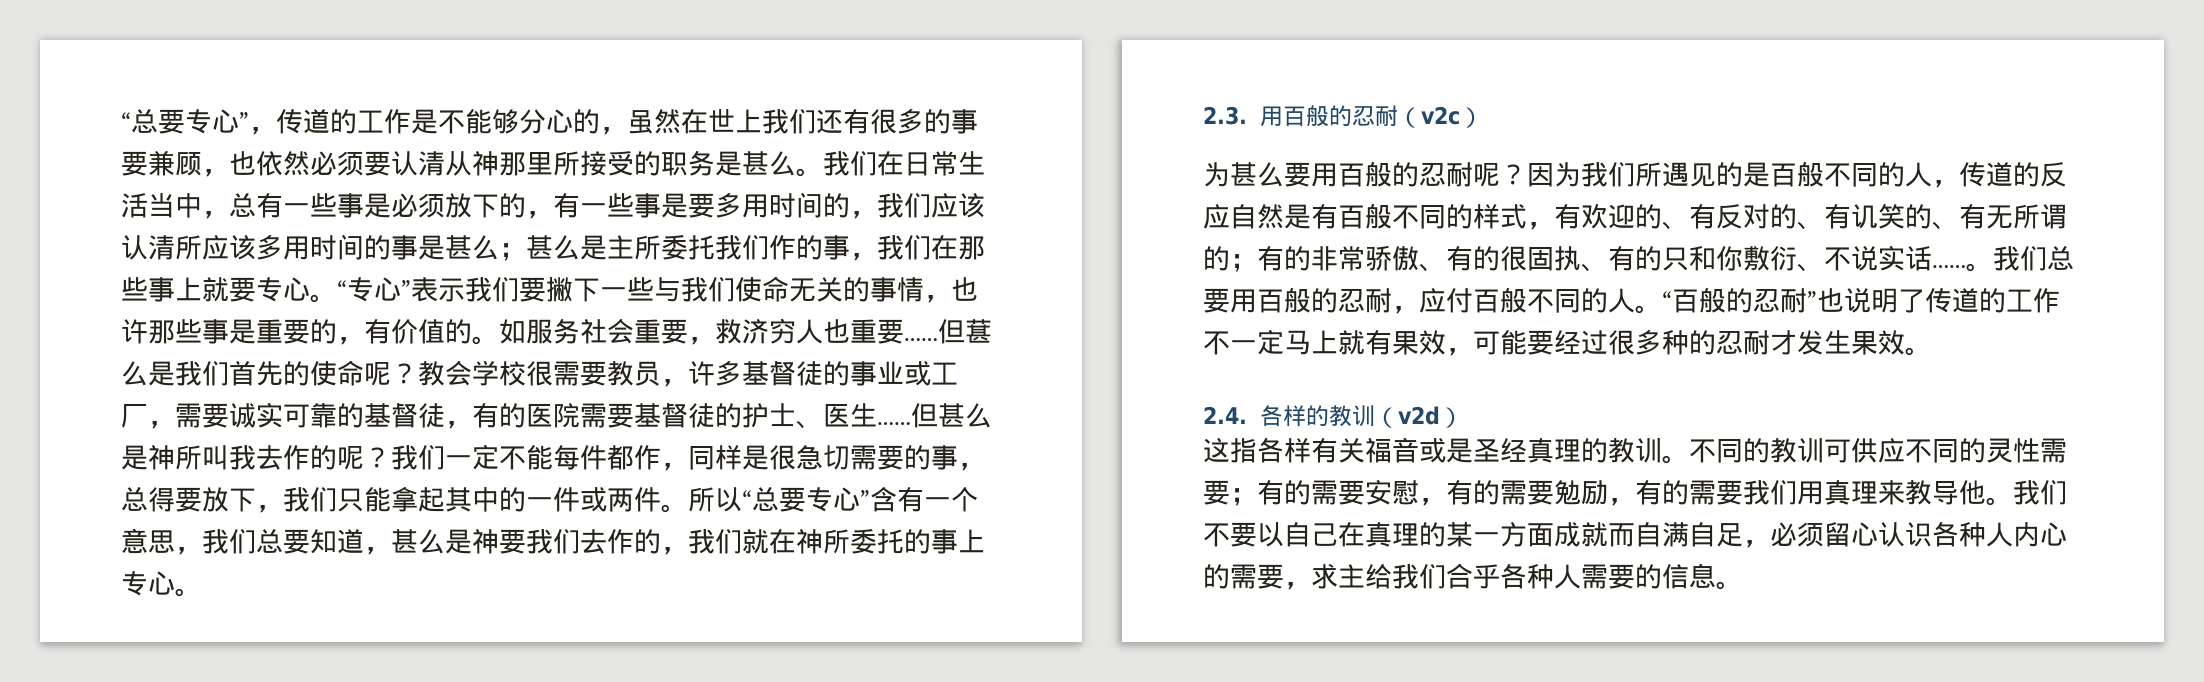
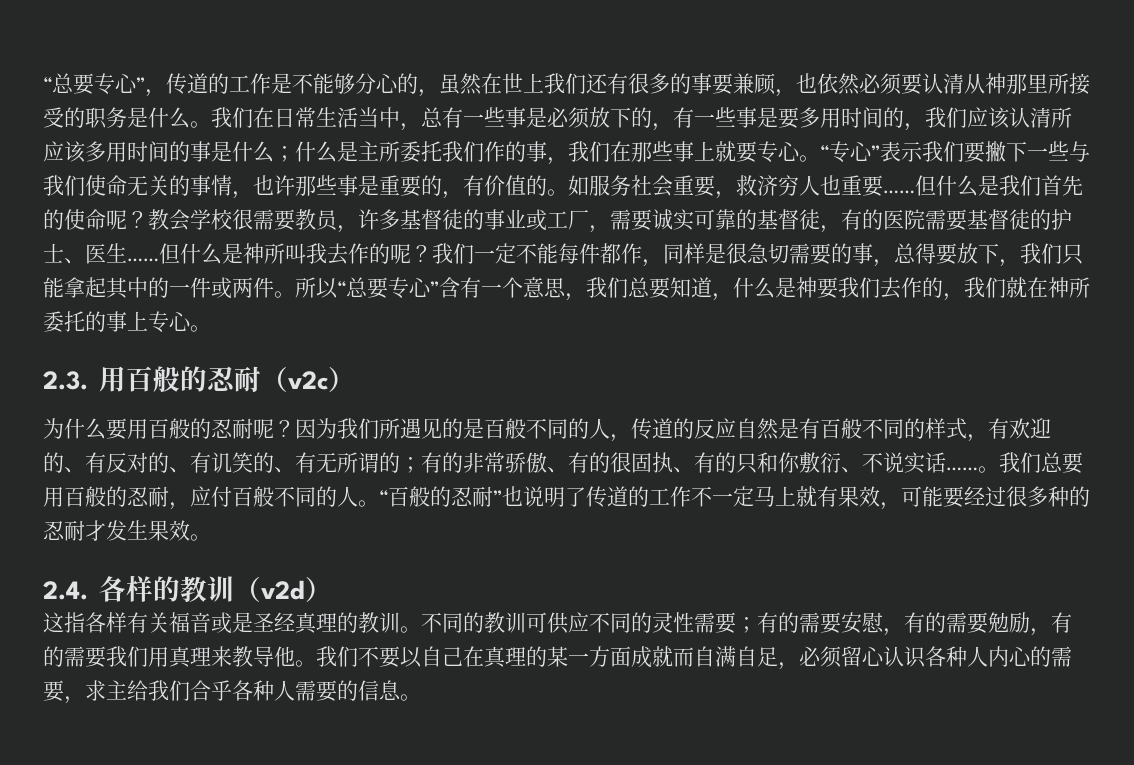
- “总要专心”，传道的工作是不能够分心的，虽然在世上我们还有很多的事要兼顾，也依然必须要认清从神那里所接受的职务是甚么。
+ “总要专心”，传道的工作是不能够分心的，虽然在世上我们还有很多的事要兼顾，也依然必须要认清从神那里所接受的职务是什么。
- 我们在日常生活当中，总有一些事是必须放下的，有一些事是要多用时间的，我们应该认清所应该多用时间的事是甚么；甚么是主所委托我们作的事，我们在那些事上就要专心。
+ 我们在日常生活当中，总有一些事是必须放下的，有一些事是要多用时间的，我们应该认清所应该多用时间的事是什么；什么是主所委托我们作的事，我们在那些事上就要专心。
- 但葚么是我们首先的使命呢？
+ 但什么是我们首先的使命呢？
- 但甚么是神所叫我去作的呢？
+ 但什么是神所叫我去作的呢？
- 所以“总要专心”含有一个意思，我们总要知道，甚么是神要我们去作的，我们就在神所委托的事上专心。
+ 所以“总要专心”含有一个意思，我们总要知道，什么是神要我们去作的，我们就在神所委托的事上专心。
- 为甚么要用百般的忍耐呢？
+ 为什么要用百般的忍耐呢？

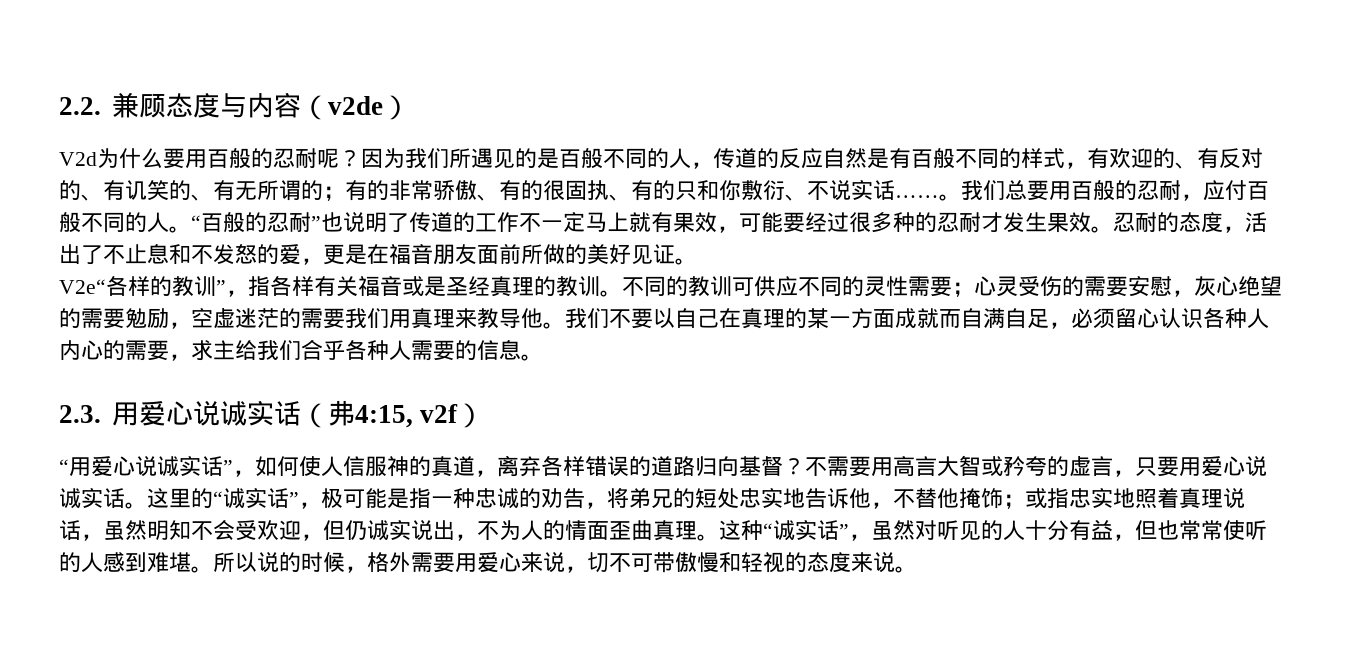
- “总要专心”，传道的工作是不能够分心的，虽然在世上我们还有很多的事要兼顾，也依然必须要认清从神那里所接受的职务是什么。我们在日常生活当中，总有一些事是必须放下的，有一些事是要多用时间的，我们应该认清所应该多用时间的事是什么；什么是主所委托我们作的事，我们在那些事上就要专心。“专心”表示我们要撇下一些与我们使命无关的事情，也许那些事是重要的，有价值的。如服务社会重要，救济穷人也重要……但什么是我们首先的使命呢？教会学校很需要教员，许多基督徒的事业或工厂，需要诚实可靠的基督徒，有的医院需要基督徒的护士、医生……但什么是神所叫我去作的呢？我们一定不能每件都作，同样是很急切需要的事，总得要放下，我们只能拿起其中的一件或两件。所以“总要专心”含有一个意思，我们总要知道，什么是神要我们去作的，我们就在神所委托的事上专心。
- 2.3.用百般的忍耐（v2c）
- 为什么要用百般的忍耐呢？
+ 2.2.兼顾态度与内容（v2de）
+ V2d为什么要用百般的忍耐呢？
- “百般的忍耐”也说明了传道的工作不一定马上就有果效，可能要经过很多种的忍耐才发生果效。
- 2.4.各样的教训（v2d）
- 这指各样有关福音或是圣经真理的教训。
+ “百般的忍耐”也说明了传道的工作不一定马上就有果效，可能要经过很多种的忍耐才发生果效。忍耐的态度，活出了不止息和不发怒的爱，更是在福音朋友面前所做的美好见证。
+ V2e“各样的教训”，指各样有关福音或是圣经真理的教训。
- 不同的教训可供应不同的灵性需要；有的需要安慰，有的需要勉励，有的需要我们用真理来教导他。
+ 不同的教训可供应不同的灵性需要；心灵受伤的需要安慰，灰心绝望的需要勉励，空虚迷茫的需要我们用真理来教导他。
+ 2.3.用爱心说诚实话（弗4:15, v2f）
+ “用爱心说诚实话”，如何使人信服神的真道，离弃各样错误的道路归向基督？不需要用高言大智或矜夸的虚言，只要用爱心说诚实话。这里的“诚实话”，极可能是指一种忠诚的劝告，将弟兄的短处忠实地告诉他，不替他掩饰；或指忠实地照着真理说话，虽然明知不会受欢迎，但仍诚实说出，不为人的情面歪曲真理。这种“诚实话”，虽然对听见的人十分有益，但也常常使听的人感到难堪。所以说的时候，格外需要用爱心来说，切不可带傲慢和轻视的态度来说。

